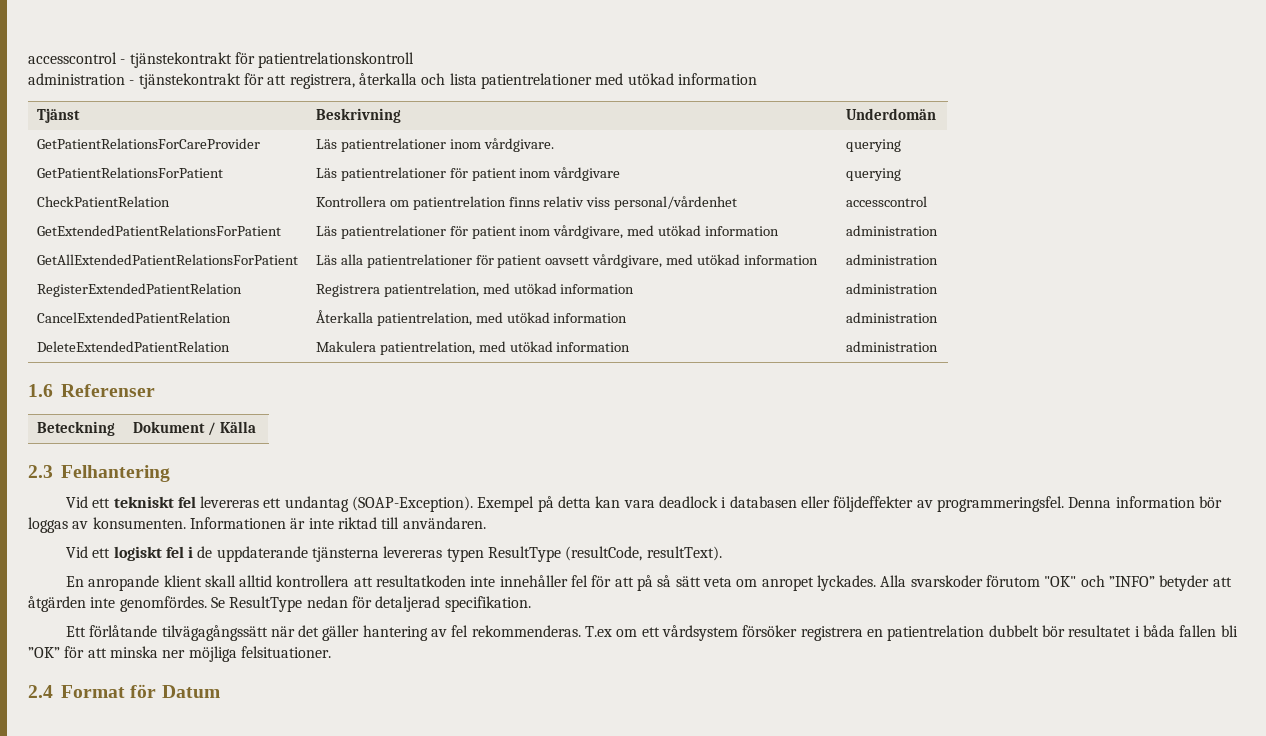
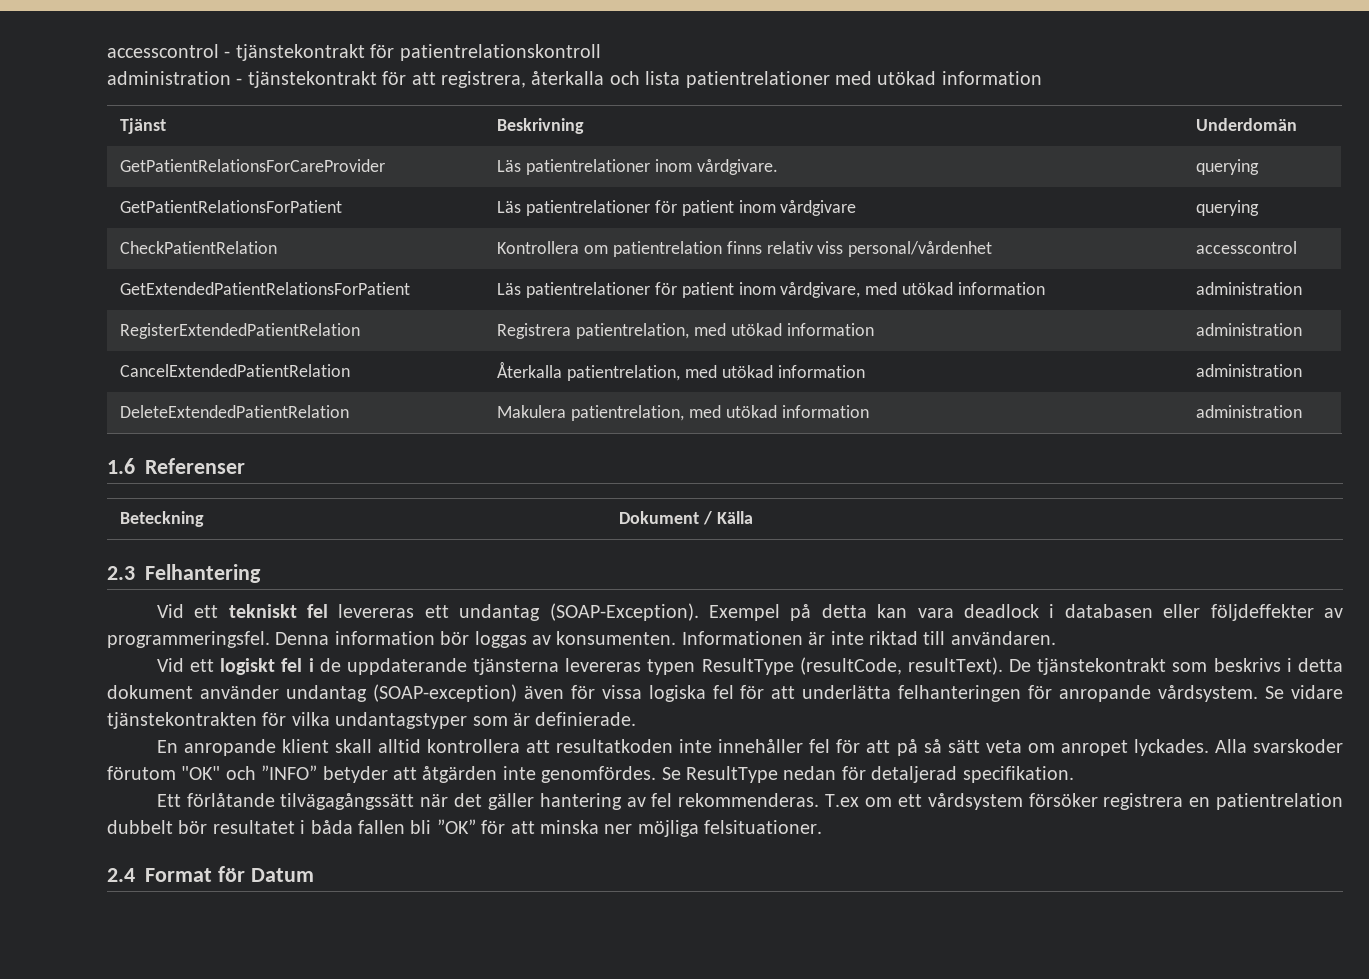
- GetAllExtendedPatientRelationsForPatient | Läs alla patientrelationer för patient oavsett vårdgivare, med utökad information | administration
+ De tjänstekontrakt som beskrivs i detta dokument använder undantag (SOAP-exception) även för vissa logiska fel för att underlätta felhanteringen för anropande vårdsystem. Se vidare tjänstekontrakten för vilka undantagstyper som är definierade.

